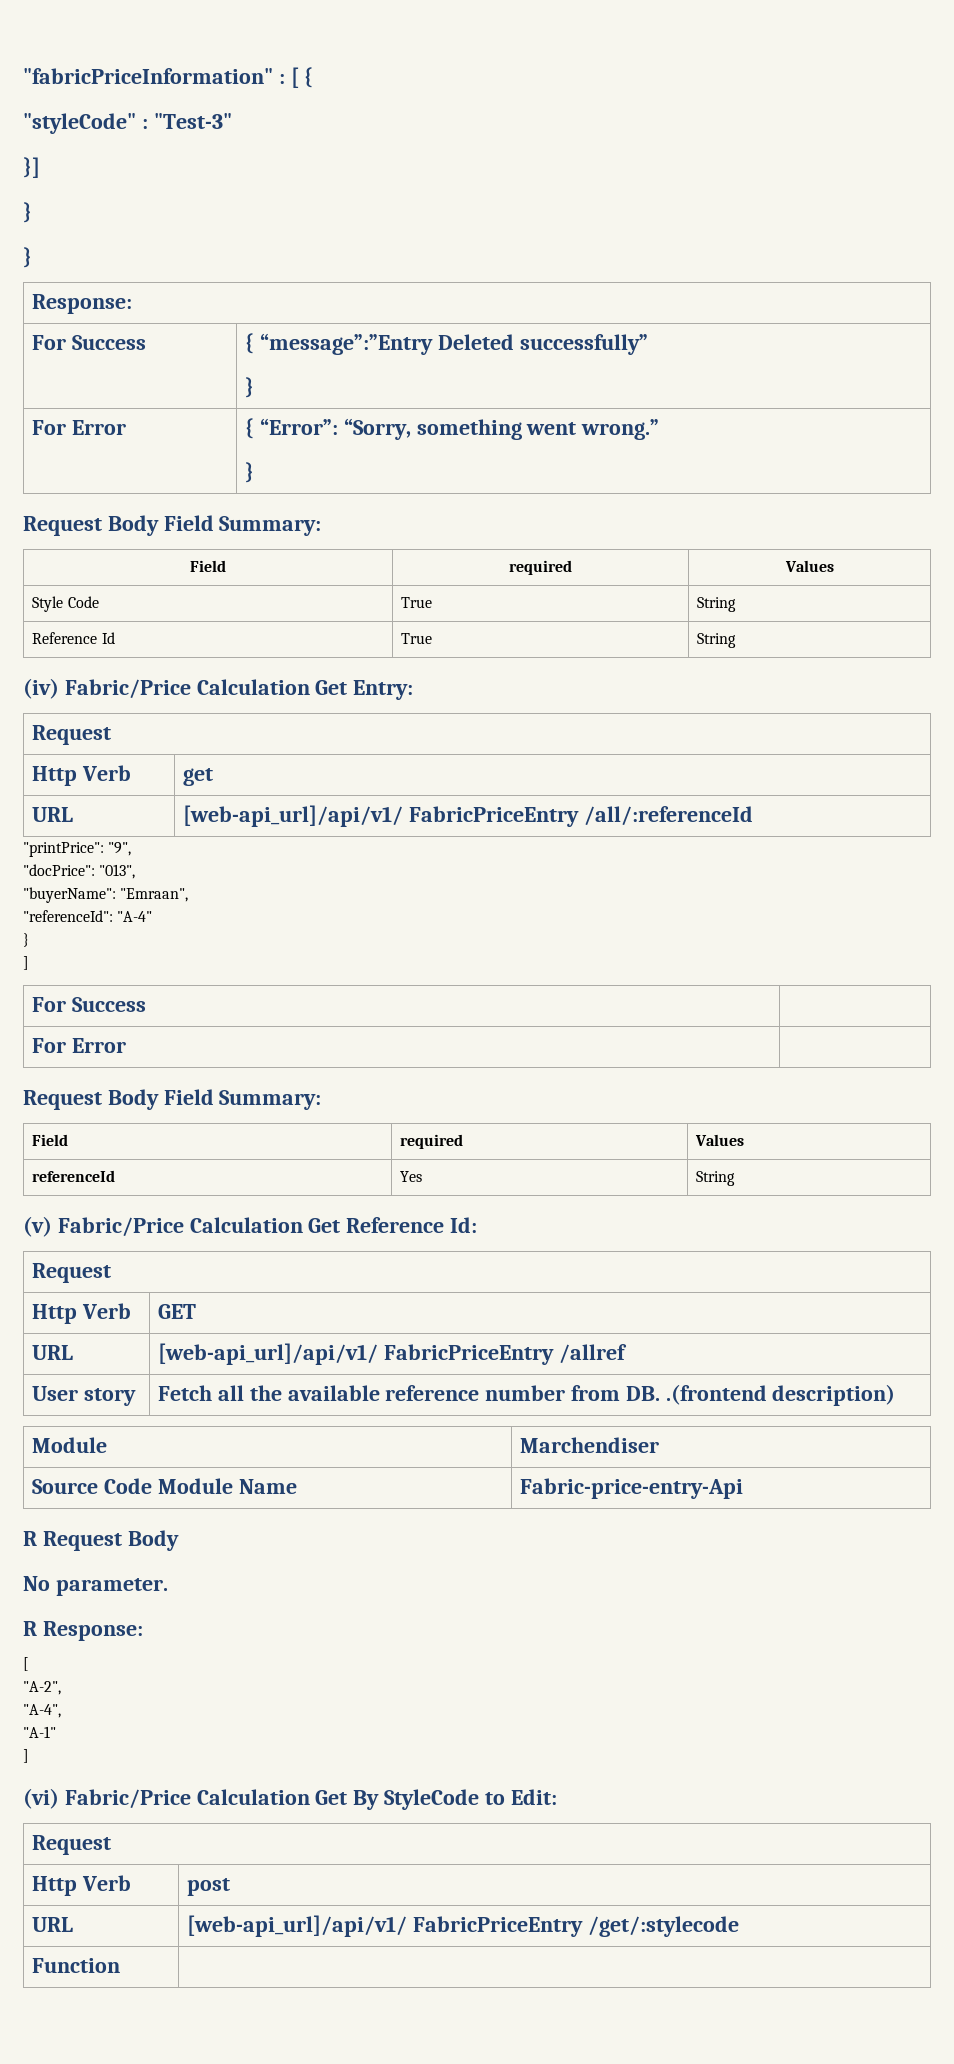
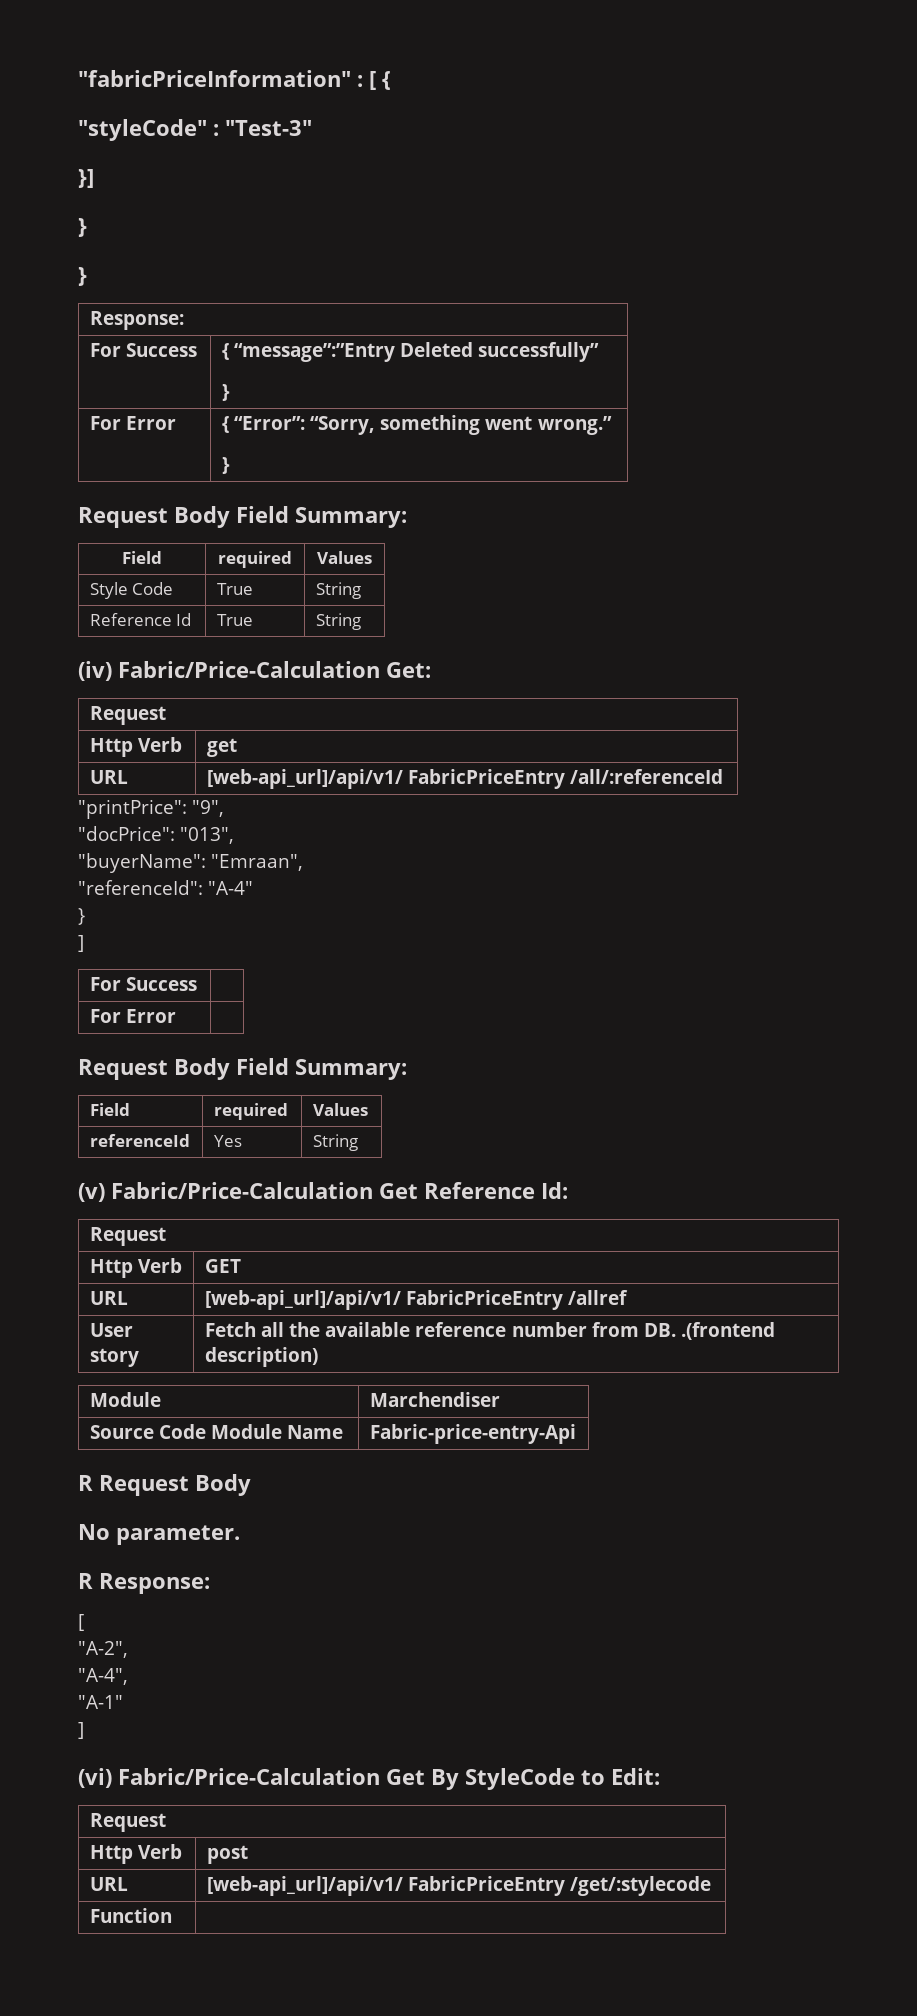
- (iv) Fabric/Price Calculation Get Entry:
+ (iv) Fabric/Price-Calculation Get:
- (v) Fabric/Price Calculation Get Reference Id:
+ (v) Fabric/Price-Calculation Get Reference Id:
- (vi) Fabric/Price Calculation Get By StyleCode to Edit:
+ (vi) Fabric/Price-Calculation Get By StyleCode to Edit:

